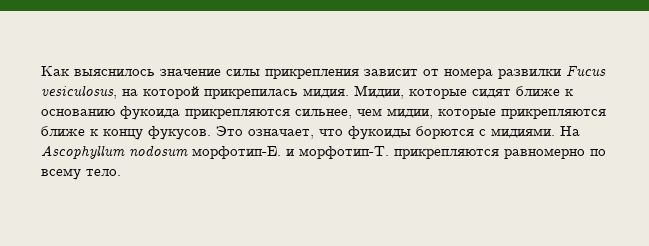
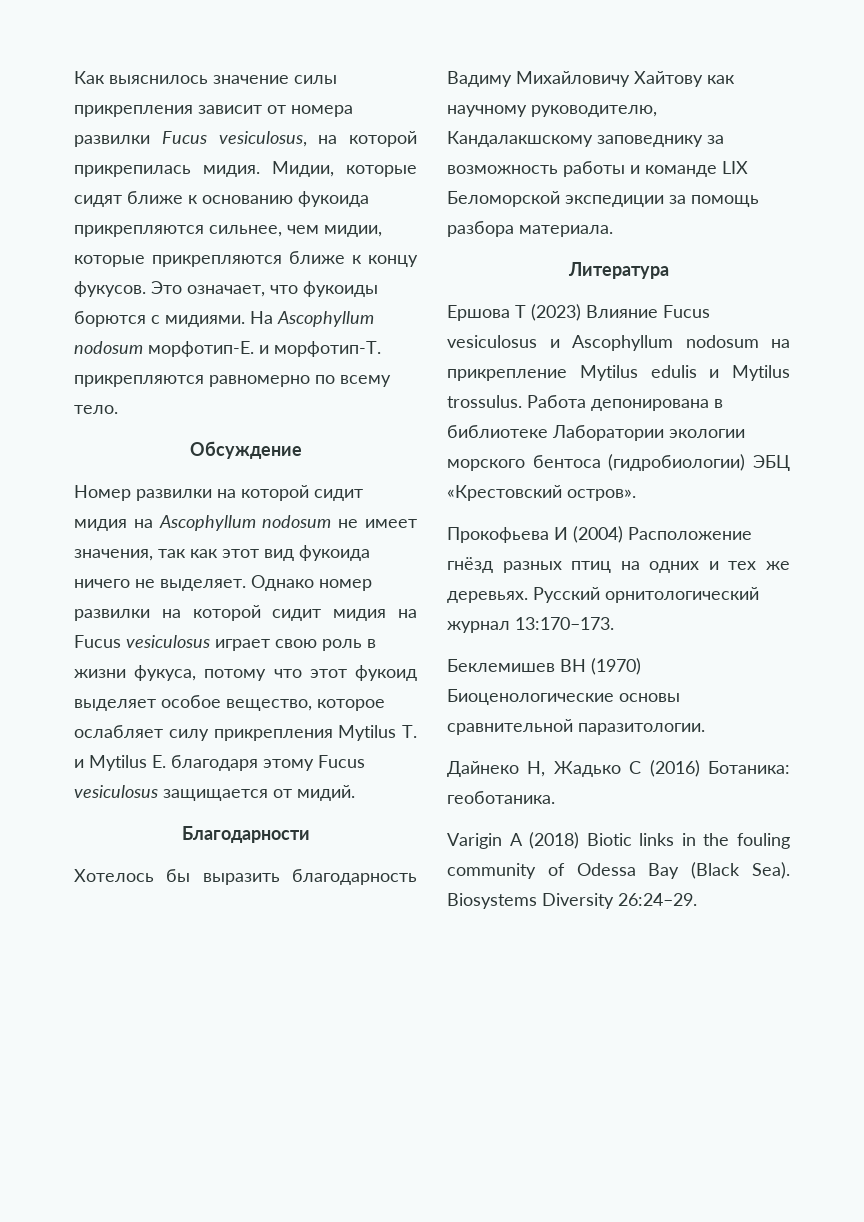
+ Обсуждение
+ Номер развилки на которой сидит мидия на Ascophyllum nodosum не имеет значения, так как этот вид фукоида ничего не выделяет. Однако номер развилки на которой сидит мидия на Fucus vesiculosus играет свою роль в жизни фукуса, потому что этот фукоид выделяет особое вещество, которое ослабляет силу прикрепления Mytilus T. и Mytilus E. благодаря этому Fucus vesiculosus защищается от мидий.
+ Благодарности
+ Хотелось бы выразить благодарность Вадиму Михайловичу Хайтову как научному руководителю, Кандалакшскому заповеднику за возможность работы и команде LIX Беломорской экспедиции за помощь разбора материала.
+ Литература
+ Ершова Т (2023) Влияние Fucus vesiculosus и Ascophyllum nodosum на прикрепление Mytilus edulis и Mytilus trossulus. Работа депонирована в библиотеке Лаборатории экологии морского бентоса (гидробиологии) ЭБЦ «Крестовский остров».
+ Прокофьева И (2004) Расположение гнёзд разных птиц на одних и тех же деревьях. Русский орнитологический журнал 13:170–173.
+ Беклемишев ВН (1970) Биоценологические основы сравнительной паразитологии.
+ Дайнеко Н, Жадько С (2016) Ботаника: геоботаника.
+ Varigin A (2018) Biotic links in the fouling community of Odessa Bay (Black Sea). Biosystems Diversity 26:24–29.

